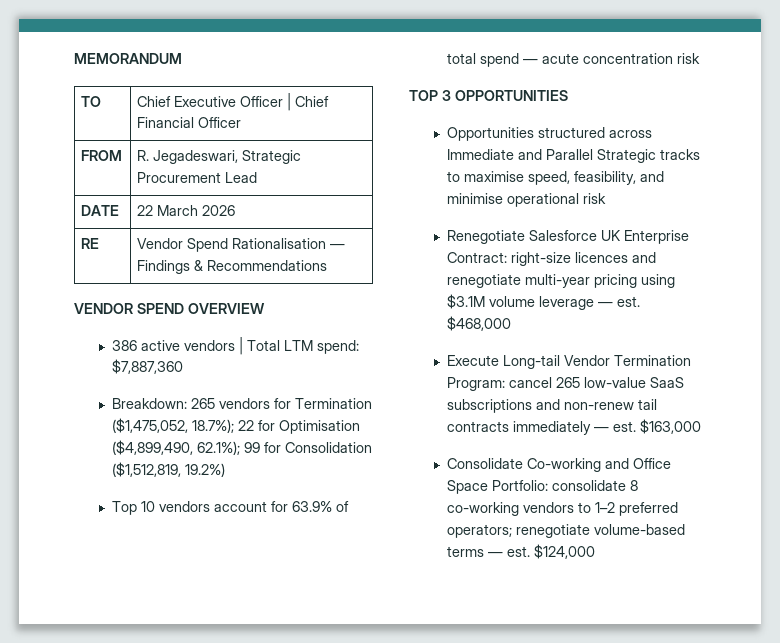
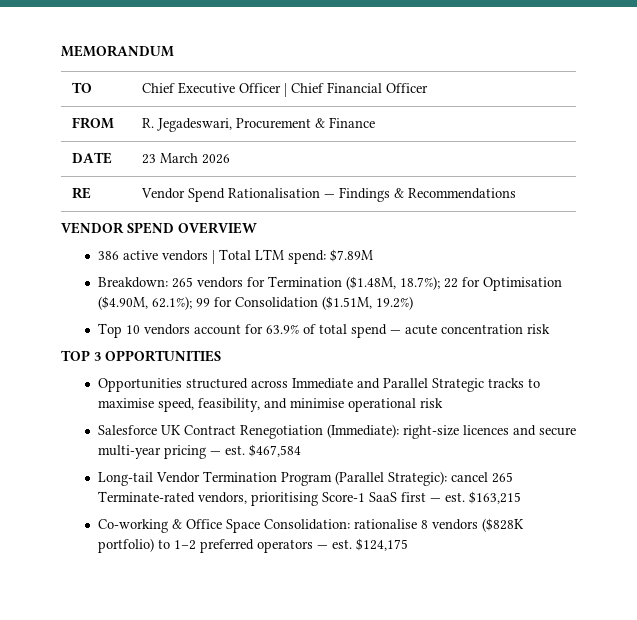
- FROM | R. Jegadeswari, Strategic Procurement Lead
+ FROM | R. Jegadeswari, Procurement & Finance
- DATE | 22 March 2026
+ DATE | 23 March 2026
- 386 active vendors | Total LTM spend: $7,887,360
+ 386 active vendors | Total LTM spend: $7.89M
- Breakdown: 265 vendors for Termination ($1,475,052, 18.7%); 22 for Optimisation ($4,899,490, 62.1%); 99 for Consolidation ($1,512,819, 19.2%)
+ Breakdown: 265 vendors for Termination ($1.48M, 18.7%); 22 for Optimisation ($4.90M, 62.1%); 99 for Consolidation ($1.51M, 19.2%)
- Renegotiate Salesforce UK Enterprise Contract: right-size licences and renegotiate multi-year pricing using $3.1M volume leverage — est. $468,000
- Execute Long-tail Vendor Termination Program: cancel 265 low-value SaaS subscriptions and non-renew tail contracts immediately — est. $163,000
- Consolidate Co-working and Office Space Portfolio: consolidate 8 co-working vendors to 1–2 preferred operators; renegotiate volume-based terms — est. $124,000
+ Salesforce UK Contract Renegotiation (Immediate): right-size licences and secure multi-year pricing — est. $467,584
+ Long-tail Vendor Termination Program (Parallel Strategic): cancel 265 Terminate-rated vendors, prioritising Score-1 SaaS first — est. $163,215
+ Co-working & Office Space Consolidation: rationalise 8 vendors ($828K portfolio) to 1–2 preferred operators — est. $124,175

